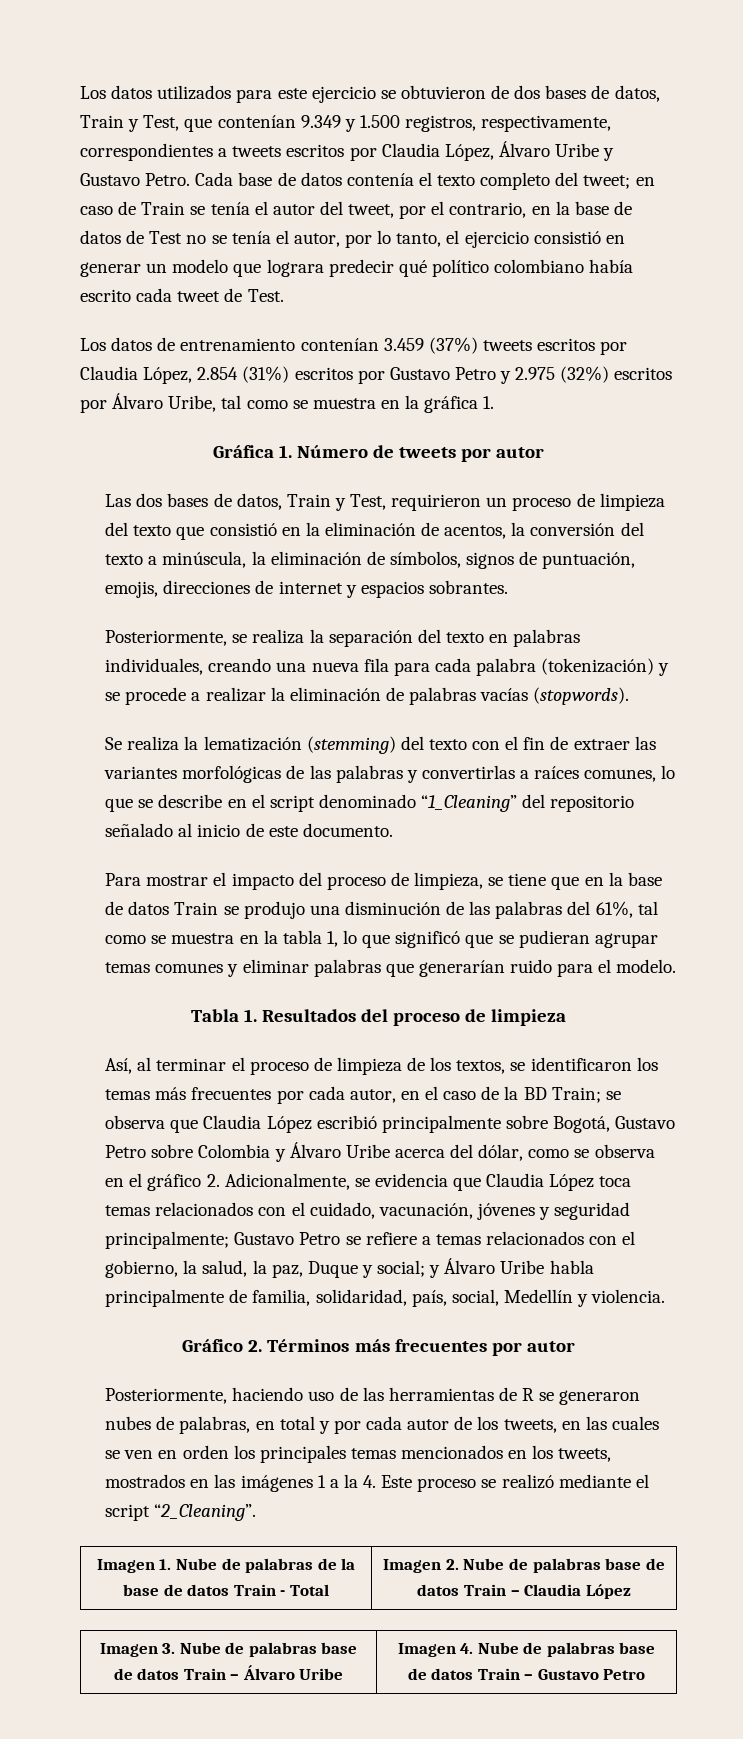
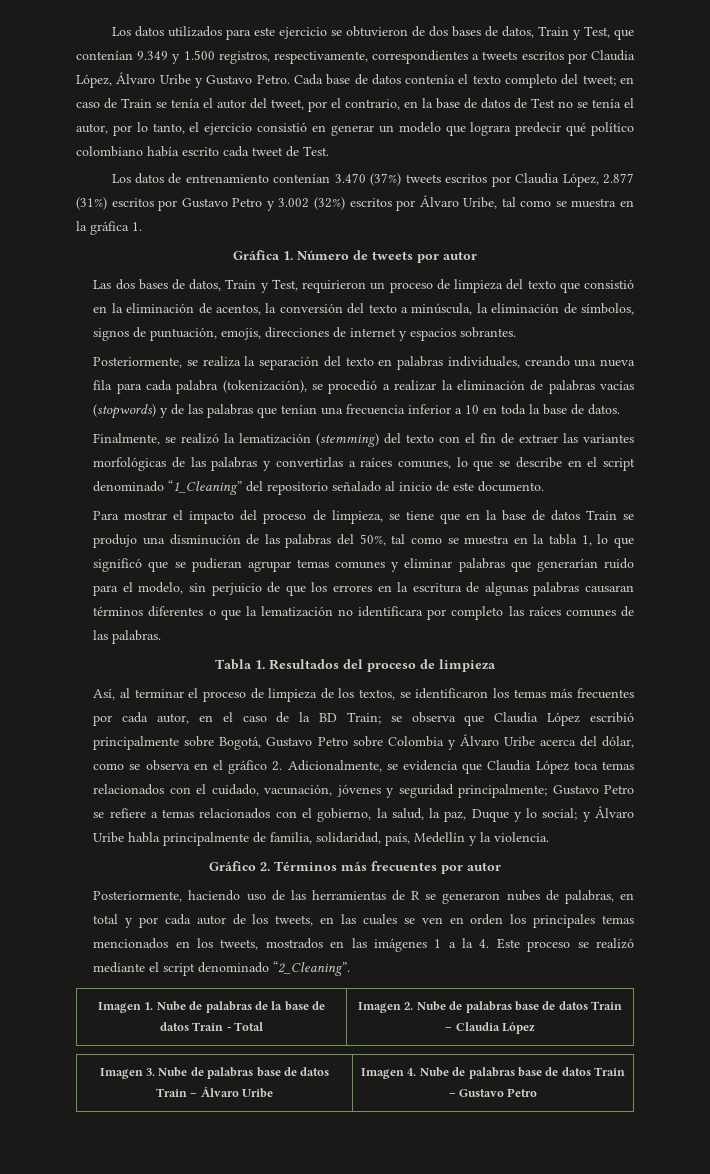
- Los datos de entrenamiento contenían 3.459 (37%) tweets escritos por Claudia López, 2.854 (31%) escritos por Gustavo Petro y 2.975 (32%) escritos por Álvaro Uribe, tal como se muestra en la gráfica 1.
+ Los datos de entrenamiento contenían 3.470 (37%) tweets escritos por Claudia López, 2.877 (31%) escritos por Gustavo Petro y 3.002 (32%) escritos por Álvaro Uribe, tal como se muestra en la gráfica 1.
- Posteriormente, se realiza la separación del texto en palabras individuales, creando una nueva fila para cada palabra (tokenización) y se procede a realizar la eliminación de palabras vacías (stopwords).
- Se realiza la lematización (stemming) del texto con el fin de extraer las variantes morfológicas de las palabras y convertirlas a raíces comunes, lo que se describe en el script denominado “1_Cleaning” del repositorio señalado al inicio de este documento.
+ Posteriormente, se realiza la separación del texto en palabras individuales, creando una nueva fila para cada palabra (tokenización), se procedió a realizar la eliminación de palabras vacías (stopwords) y de las palabras que tenían una frecuencia inferior a 10 en toda la base de datos.
+ Finalmente, se realizó la lematización (stemming) del texto con el fin de extraer las variantes morfológicas de las palabras y convertirlas a raíces comunes, lo que se describe en el script denominado “1_Cleaning” del repositorio señalado al inicio de este documento.
- Para mostrar el impacto del proceso de limpieza, se tiene que en la base de datos Train se produjo una disminución de las palabras del 61%, tal como se muestra en la tabla 1, lo que significó que se pudieran agrupar temas comunes y eliminar palabras que generarían ruido para el modelo.
+ Para mostrar el impacto del proceso de limpieza, se tiene que en la base de datos Train se produjo una disminución de las palabras del 50%, tal como se muestra en la tabla 1, lo que significó que se pudieran agrupar temas comunes y eliminar palabras que generarían ruido para el modelo, sin perjuicio de que los errores en la escritura de algunas palabras causaran términos diferentes o que la lematización no identificara por completo las raíces comunes de las palabras.
- Gustavo Petro se refiere a temas relacionados con el gobierno, la salud, la paz, Duque y social;
+ Gustavo Petro se refiere a temas relacionados con el gobierno, la salud, la paz, Duque y lo social;
- y Álvaro Uribe habla principalmente de familia, solidaridad, país, social, Medellín y violencia.
+ y Álvaro Uribe habla principalmente de familia, solidaridad, país, Medellín y la violencia.
- Posteriormente, haciendo uso de las herramientas de R se generaron nubes de palabras, en total y por cada autor de los tweets, en las cuales se ven en orden los principales temas mencionados en los tweets, mostrados en las imágenes 1 a la 4. Este proceso se realizó mediante el script “2_Cleaning”.
+ Posteriormente, haciendo uso de las herramientas de R se generaron nubes de palabras, en total y por cada autor de los tweets, en las cuales se ven en orden los principales temas mencionados en los tweets, mostrados en las imágenes 1 a la 4. Este proceso se realizó mediante el script denominado “2_Cleaning”.

